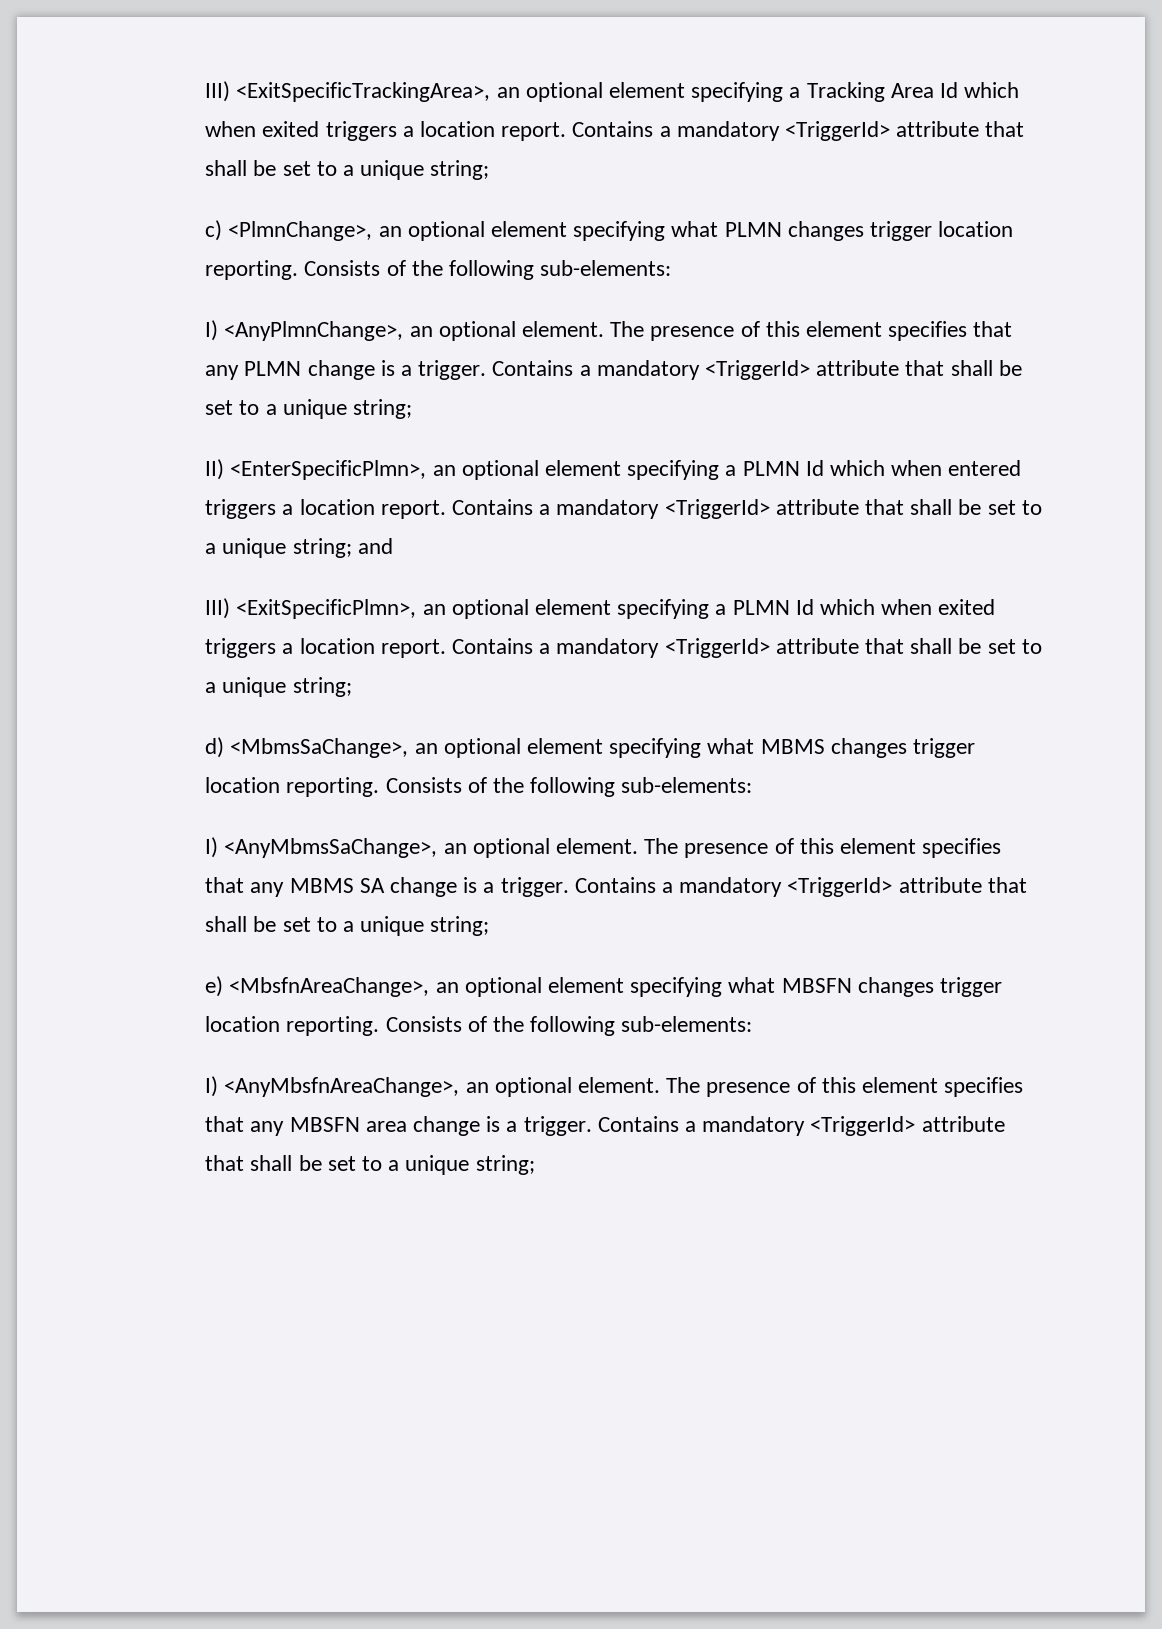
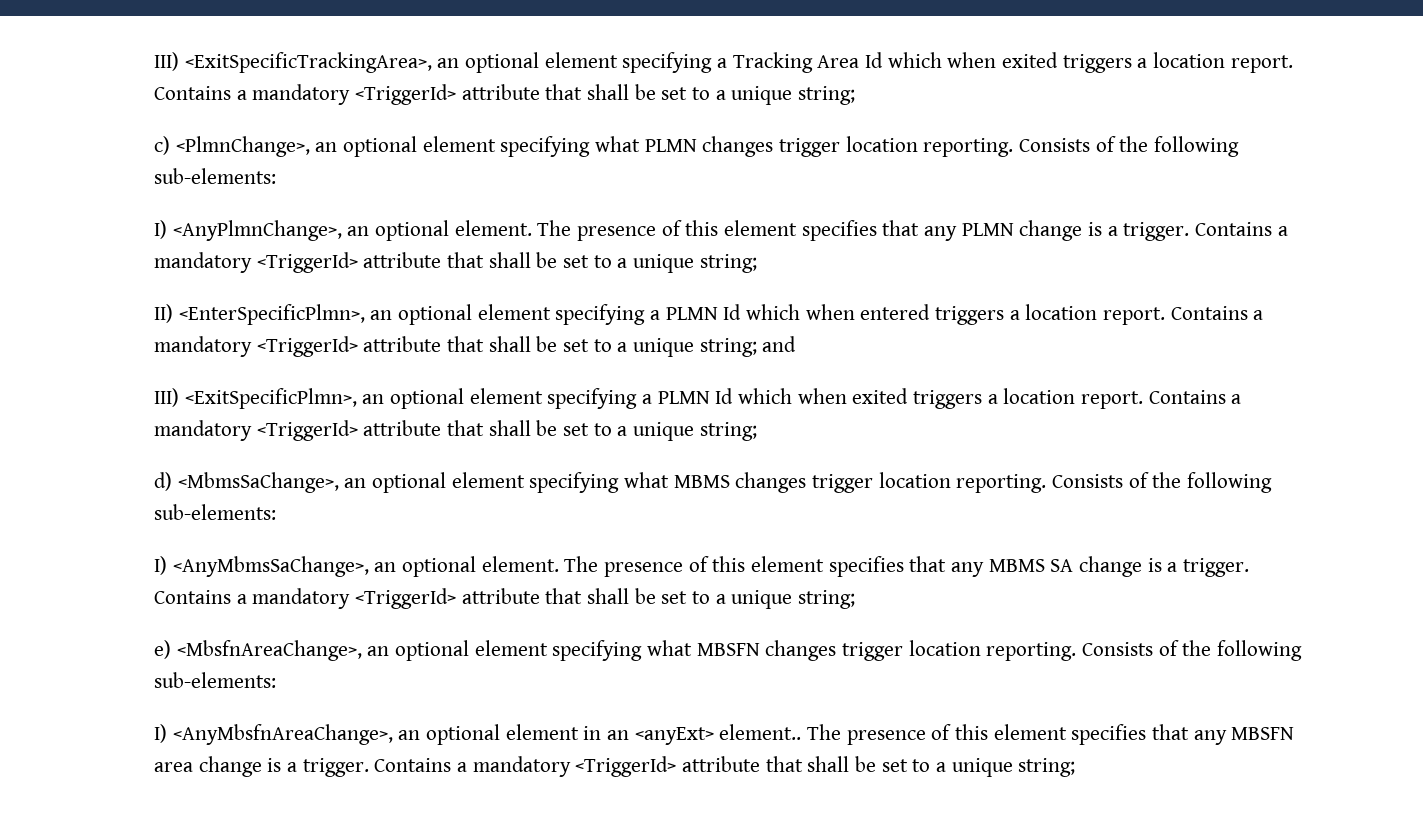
- I) <AnyMbsfnAreaChange>, an optional element.
+ I) <AnyMbsfnAreaChange>, an optional element in an <anyExt> element..

